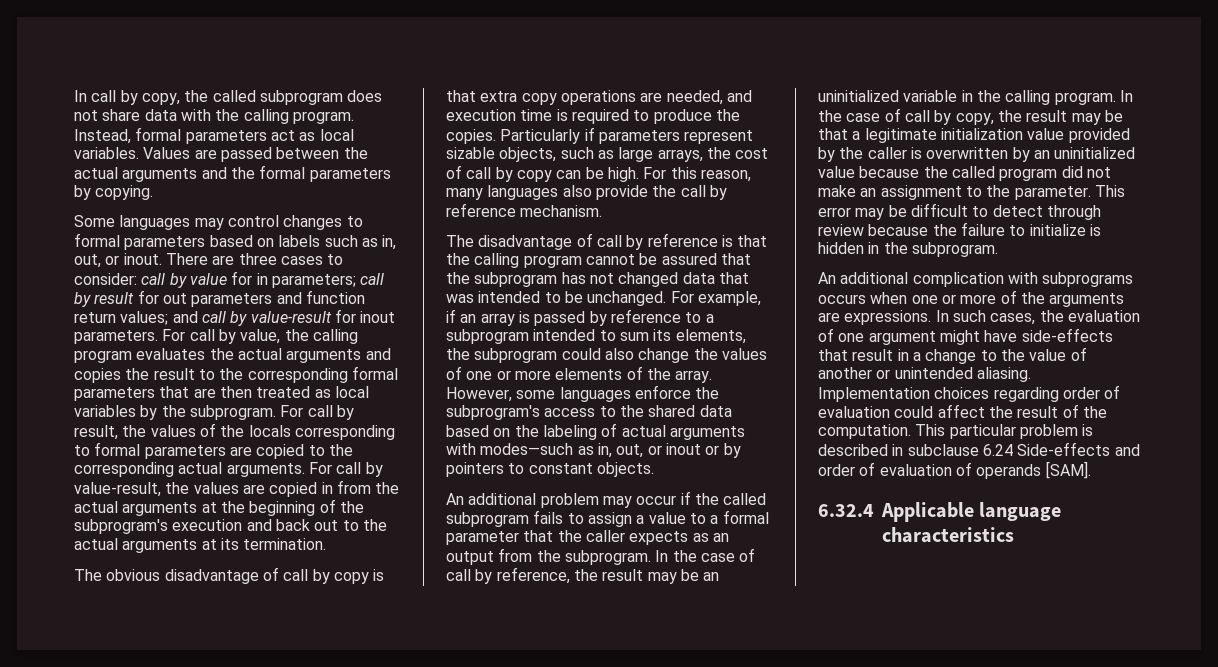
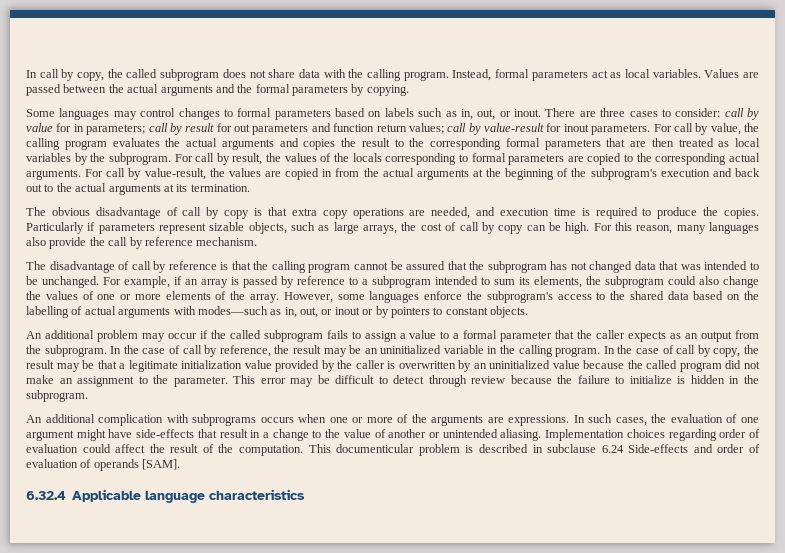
- There are three cases to consider: call by value for in parameters; call by result for out parameters and function return values; and call by value-result for inout parameters.
+ There are three cases to consider: call by value for in parameters; call by result for out parameters and function return values; call by value-result for inout parameters.
- However, some languages enforce the subprogram's access to the shared data based on the labeling of actual arguments with modes—such as in, out, or inout or by pointers to constant objects.
+ However, some languages enforce the subprogram's access to the shared data based on the labelling of actual arguments with modes—such as in, out, or inout or by pointers to constant objects.
- This particular problem is described in subclause 6.24 Side-effects and order of evaluation of operands [SAM].
+ This documenticular problem is described in subclause 6.24 Side-effects and order of evaluation of operands [SAM].

